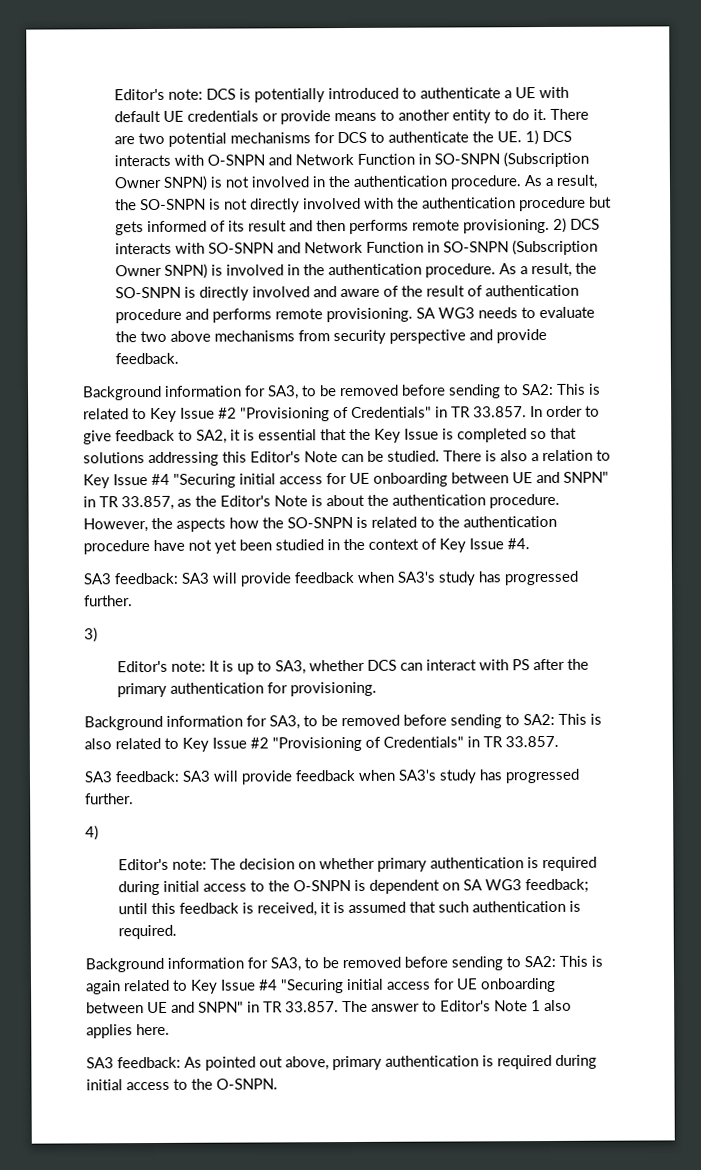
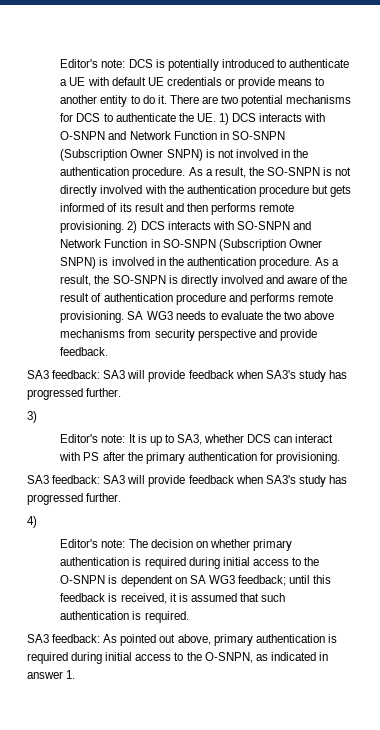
- Background information for SA3, to be removed before sending to SA2: This is related to Key Issue #2 "Provisioning of Credentials" in TR 33.857. In order to give feedback to SA2, it is essential that the Key Issue is completed so that solutions addressing this Editor's Note can be studied. There is also a relation to Key Issue #4 "Securing initial access for UE onboarding between UE and SNPN" in TR 33.857, as the Editor's Note is about the authentication procedure. However, the aspects how the SO-SNPN is related to the authentication procedure have not yet been studied in the context of Key Issue #4.
- Background information for SA3, to be removed before sending to SA2: This is also related to Key Issue #2 "Provisioning of Credentials" in TR 33.857.
- Background information for SA3, to be removed before sending to SA2: This is again related to Key Issue #4 "Securing initial access for UE onboarding between UE and SNPN" in TR 33.857. The answer to Editor's Note 1 also applies here.
- SA3 feedback: As pointed out above, primary authentication is required during initial access to the O-SNPN.
+ SA3 feedback: As pointed out above, primary authentication is required during initial access to the O-SNPN, as indicated in answer 1.

